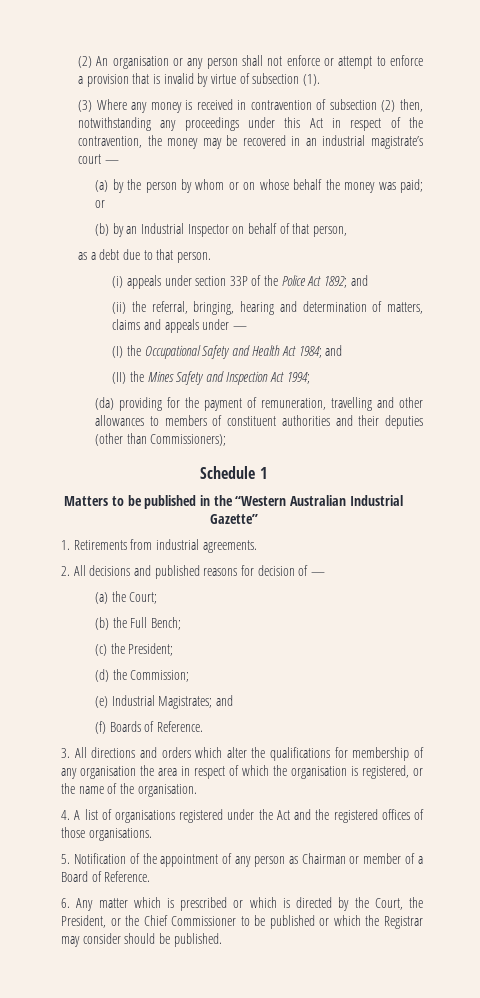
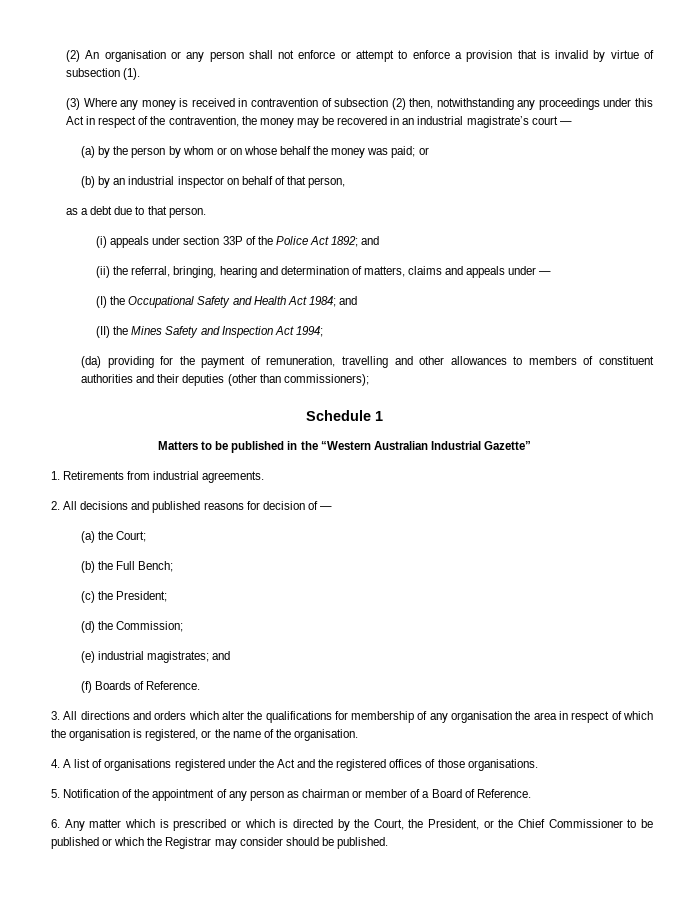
- (b) by an Industrial Inspector on behalf of that person,
+ (b) by an industrial inspector on behalf of that person,
- (da) providing for the payment of remuneration, travelling and other allowances to members of constituent authorities and their deputies (other than Commissioners);
+ (da) providing for the payment of remuneration, travelling and other allowances to members of constituent authorities and their deputies (other than commissioners);
- (e) Industrial Magistrates; and
+ (e) industrial magistrates; and
- 5. Notification of the appointment of any person as Chairman or member of a Board of Reference.
+ 5. Notification of the appointment of any person as chairman or member of a Board of Reference.

